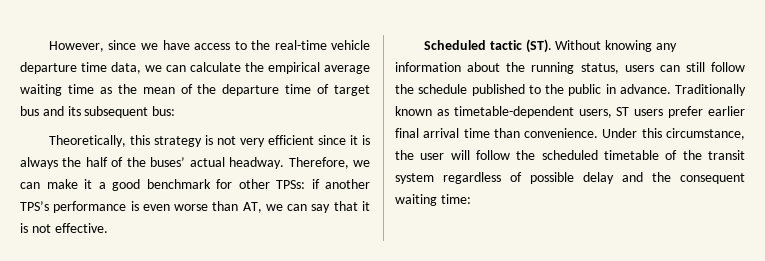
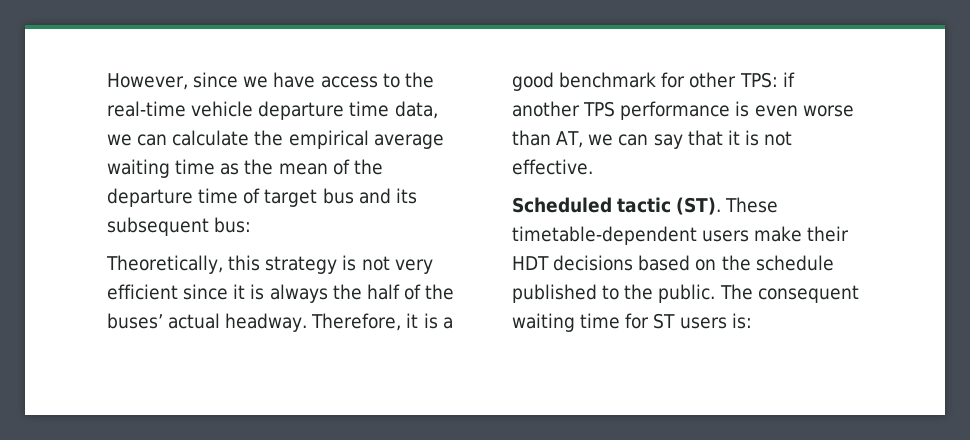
- Therefore, we can make it a good benchmark for other TPSs: if another TPS’s performance is even worse than AT, we can say that it is not effective.
+ Therefore, it is a good benchmark for other TPS: if another TPS performance is even worse than AT, we can say that it is not effective.
- Scheduled tactic (ST). Without knowing any information about the running status, users can still follow the schedule published to the public in advance. Traditionally known as timetable-dependent users, ST users prefer earlier final arrival time than convenience. Under this circumstance, the user will follow the scheduled timetable of the transit system regardless of possible delay and the consequent waiting time:
+ Scheduled tactic (ST). These timetable-dependent users make their HDT decisions based on the schedule published to the public. The consequent waiting time for ST users is:

